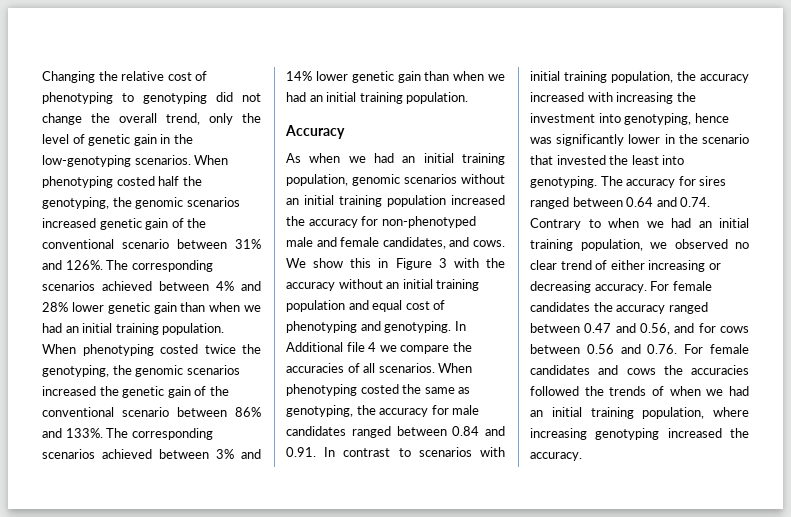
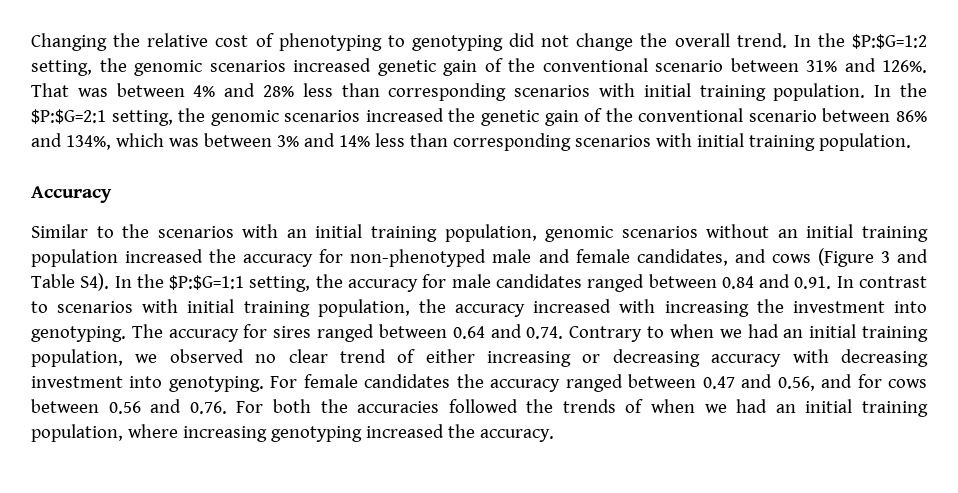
- Changing the relative cost of phenotyping to genotyping did not change the overall trend, only the level of genetic gain in the low-genotyping scenarios. When phenotyping costed half the genotyping, the genomic scenarios increased genetic gain of the conventional scenario between 31% and 126%.
+ Changing the relative cost of phenotyping to genotyping did not change the overall trend. In the $P:$G=1:2 setting, the genomic scenarios increased genetic gain of the conventional scenario between 31% and 126%.
- The corresponding scenarios achieved between 4% and 28% lower genetic gain than when we had an initial training population. When phenotyping costed twice the genotyping, the genomic scenarios increased the genetic gain of the conventional scenario between 86% and 133%. The corresponding scenarios achieved between 3% and 14% lower genetic gain than when we had an initial training population.
+ That was between 4% and 28% less than corresponding scenarios with initial training population. In the $P:$G=2:1 setting, the genomic scenarios increased the genetic gain of the conventional scenario between 86% and 134%, which was between 3% and 14% less than corresponding scenarios with initial training population.
- As when we had an initial training population, genomic scenarios without an initial training population increased the accuracy for non-phenotyped male and female candidates, and cows. We show this in Figure 3 with the accuracy without an initial training population and equal cost of phenotyping and genotyping. In Additional file 4 we compare the accuracies of all scenarios. When phenotyping costed the same as genotyping, the accuracy for male candidates ranged between 0.84 and 0.91. In contrast to scenarios with initial training population, the accuracy increased with increasing the investment into genotyping, hence was significantly lower in the scenario that invested the least into genotyping.
+ Similar to the scenarios with an initial training population, genomic scenarios without an initial training population increased the accuracy for non-phenotyped male and female candidates, and cows (Figure 3 and Table S4). In the $P:$G=1:1 setting, the accuracy for male candidates ranged between 0.84 and 0.91. In contrast to scenarios with initial training population, the accuracy increased with increasing the investment into genotyping.
- The accuracy for sires ranged between 0.64 and 0.74. Contrary to when we had an initial training population, we observed no clear trend of either increasing or decreasing accuracy.
+ The accuracy for sires ranged between 0.64 and 0.74. Contrary to when we had an initial training population, we observed no clear trend of either increasing or decreasing accuracy with decreasing investment into genotyping.
- For female candidates the accuracy ranged between 0.47 and 0.56, and for cows between 0.56 and 0.76. For female candidates and cows the accuracies followed the trends of when we had an initial training population, where increasing genotyping increased the accuracy.
+ For female candidates the accuracy ranged between 0.47 and 0.56, and for cows between 0.56 and 0.76. For both the accuracies followed the trends of when we had an initial training population, where increasing genotyping increased the accuracy.

